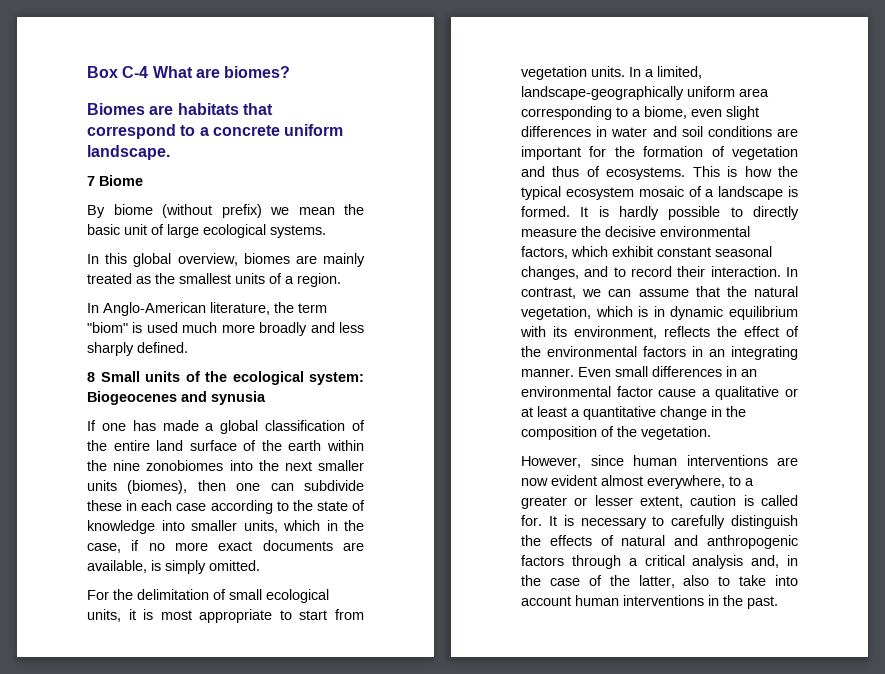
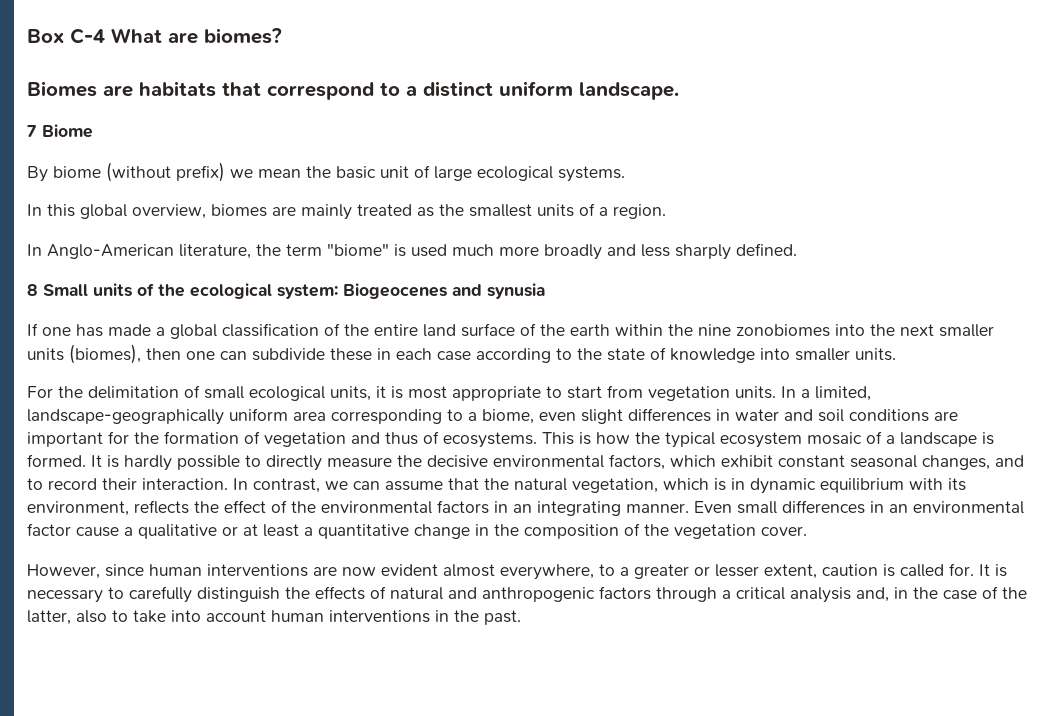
- Biomes are habitats that correspond to a concrete uniform landscape.
+ Biomes are habitats that correspond to a distinct uniform landscape.
- In Anglo-American literature, the term "biom" is used much more broadly and less sharply defined.
+ In Anglo-American literature, the term "biome" is used much more broadly and less sharply defined.
- If one has made a global classification of the entire land surface of the earth within the nine zonobiomes into the next smaller units (biomes), then one can subdivide these in each case according to the state of knowledge into smaller units, which in the case, if no more exact documents are available, is simply omitted.
+ If one has made a global classification of the entire land surface of the earth within the nine zonobiomes into the next smaller units (biomes), then one can subdivide these in each case according to the state of knowledge into smaller units.
- Even small differences in an environmental factor cause a qualitative or at least a quantitative change in the composition of the vegetation.
+ Even small differences in an environmental factor cause a qualitative or at least a quantitative change in the composition of the vegetation cover.

